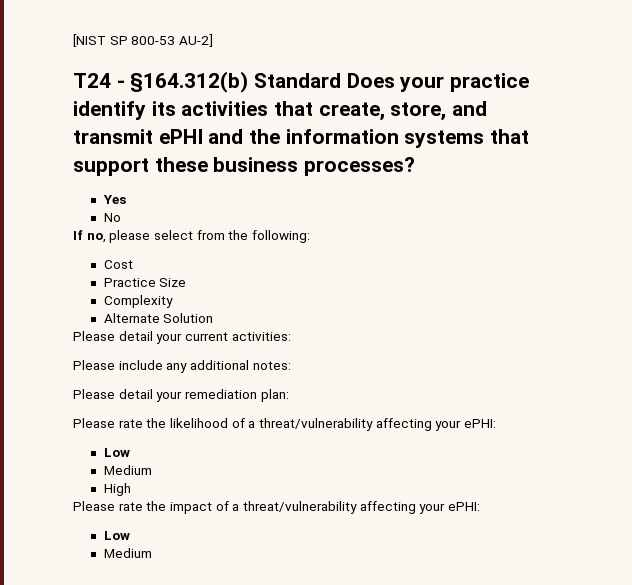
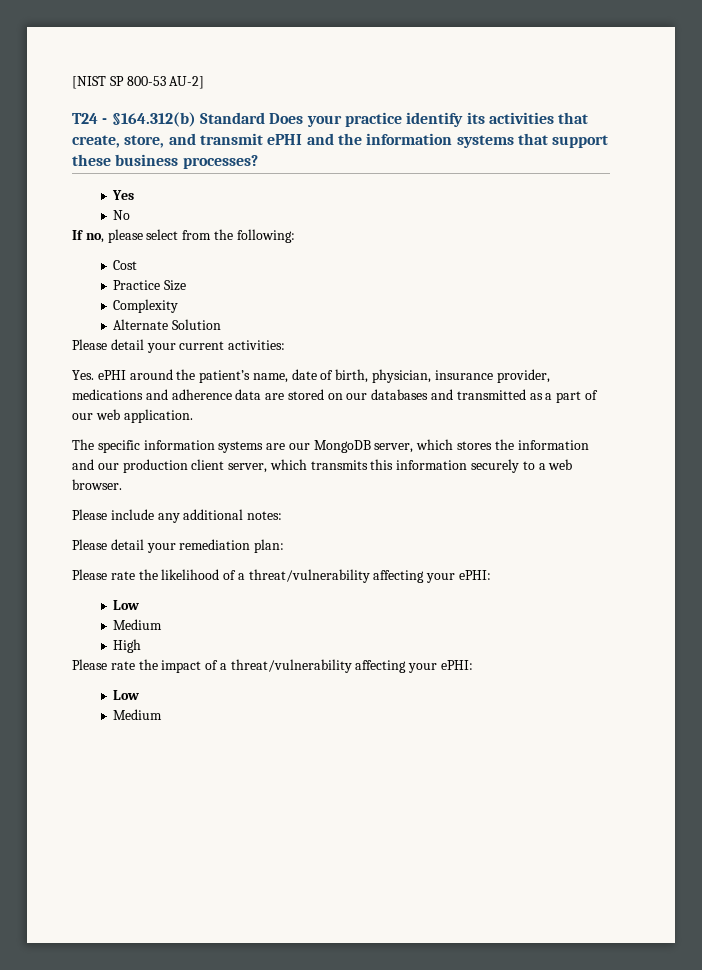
+ Yes. ePHI around the patient’s name, date of birth, physician, insurance provider, medications and adherence data are stored on our databases and transmitted as a part of our web application.
+ The specific information systems are our MongoDB server, which stores the information and our production client server, which transmits this information securely to a web browser.

